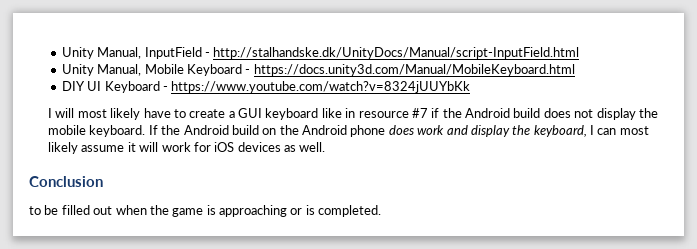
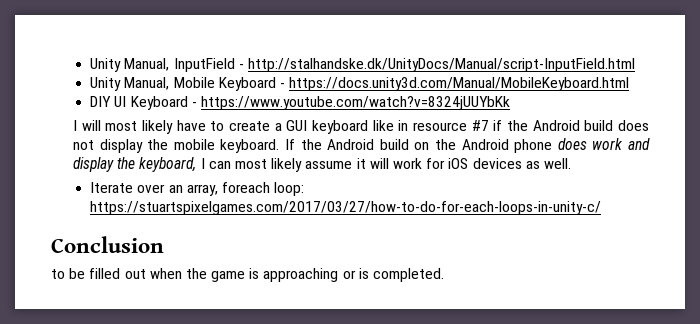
+ Iterate over an array, foreach loop: https://stuartspixelgames.com/2017/03/27/how-to-do-for-each-loops-in-unity-c/

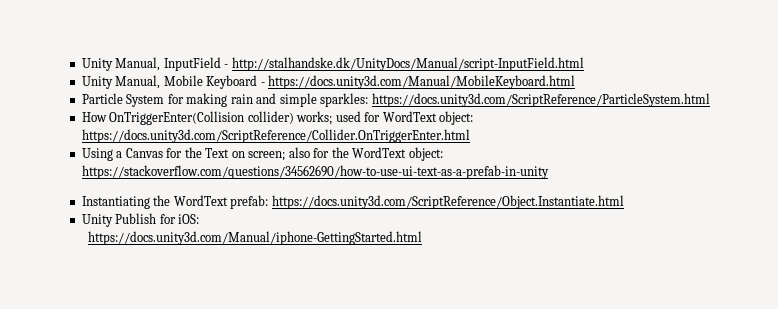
- DIY UI Keyboard - https://www.youtube.com/watch?v=8324jUUYbKk
- I will most likely have to create a GUI keyboard like in resource #7 if the Android build does not display the mobile keyboard. If the Android build on the Android phone does work and display the keyboard, I can most likely assume it will work for iOS devices as well.
- Iterate over an array, foreach loop: https://stuartspixelgames.com/2017/03/27/how-to-do-for-each-loops-in-unity-c/
- Conclusion
- to be filled out when the game is approaching or is completed.
+ Particle System for making rain and simple sparkles: https://docs.unity3d.com/ScriptReference/ParticleSystem.html
+ How OnTriggerEnter(Collision collider) works; used for WordText object: https://docs.unity3d.com/ScriptReference/Collider.OnTriggerEnter.html
+ Using a Canvas for the Text on screen; also for the WordText object: https://stackoverflow.com/questions/34562690/how-to-use-ui-text-as-a-prefab-in-unity
+ Instantiating the WordText prefab: https://docs.unity3d.com/ScriptReference/Object.Instantiate.html
+ Unity Publish for iOS:
+ https://docs.unity3d.com/Manual/iphone-GettingStarted.html

